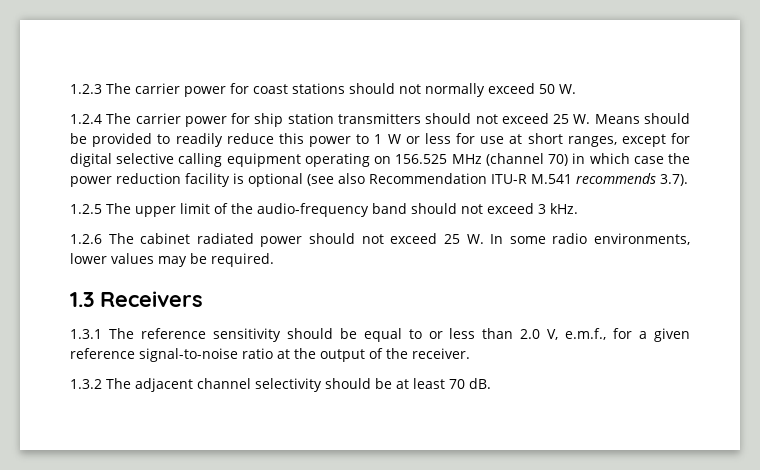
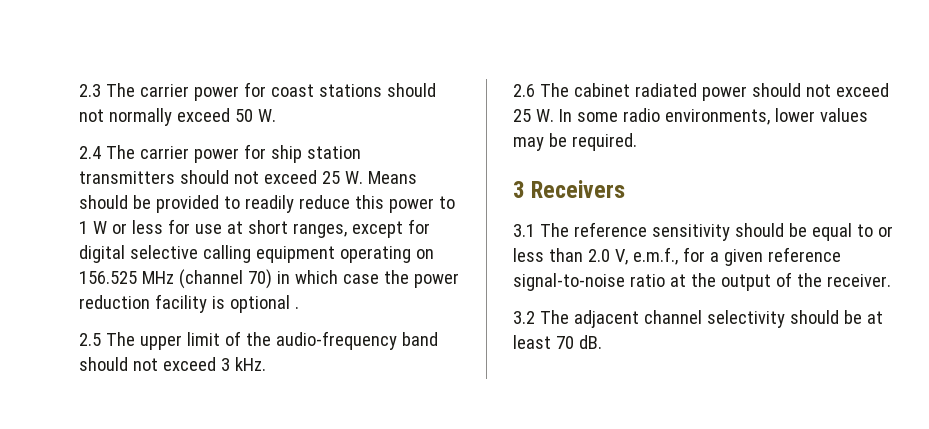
- 1.2.3 The carrier power for coast stations should not normally exceed 50 W.
+ 2.3 The carrier power for coast stations should not normally exceed 50 W.
- 1.2.4 The carrier power for ship station transmitters should not exceed 25 W. Means should be provided to readily reduce this power to 1 W or less for use at short ranges, except for digital selective calling equipment operating on 156.525 MHz (channel 70) in which case the power reduction facility is optional (see also Recommendation ITU-R M.541 recommends 3.7).
- 1.2.5 The upper limit of the audio-frequency band should not exceed 3 kHz.
+ 2.4 The carrier power for ship station transmitters should not exceed 25 W. Means should be provided to readily reduce this power to 1 W or less for use at short ranges, except for digital selective calling equipment operating on 156.525 MHz (channel 70) in which case the power reduction facility is optional .
+ 2.5 The upper limit of the audio-frequency band should not exceed 3 kHz.
- 1.2.6 The cabinet radiated power should not exceed 25 W. In some radio environments, lower values may be required.
+ 2.6 The cabinet radiated power should not exceed 25 W. In some radio environments, lower values may be required.
- 1.3 Receivers
+ 3 Receivers
- 1.3.1 The reference sensitivity should be equal to or less than 2.0 V, e.m.f., for a given reference signal-to-noise ratio at the output of the receiver.
+ 3.1 The reference sensitivity should be equal to or less than 2.0 V, e.m.f., for a given reference signal-to-noise ratio at the output of the receiver.
- 1.3.2 The adjacent channel selectivity should be at least 70 dB.
+ 3.2 The adjacent channel selectivity should be at least 70 dB.

